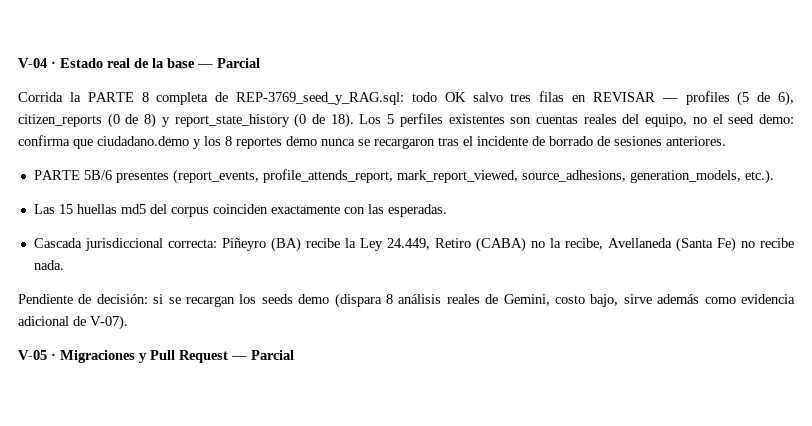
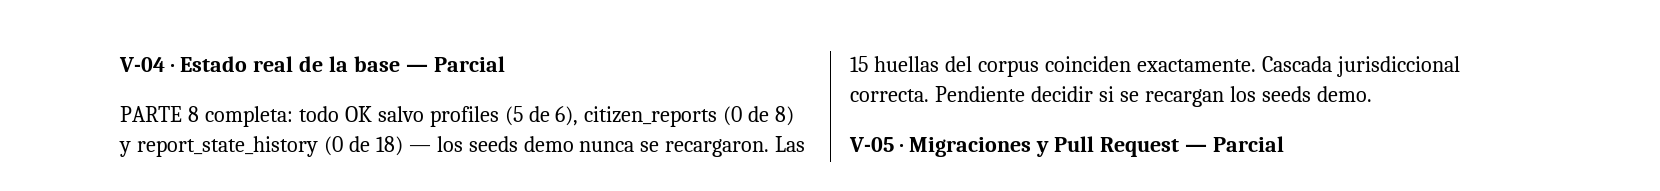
- Corrida la PARTE 8 completa de REP-3769_seed_y_RAG.sql: todo OK salvo tres filas en REVISAR — profiles (5 de 6), citizen_reports (0 de 8) y report_state_history (0 de 18). Los 5 perfiles existentes son cuentas reales del equipo, no el seed demo: confirma que ciudadano.demo y los 8 reportes demo nunca se recargaron tras el incidente de borrado de sesiones anteriores.
- PARTE 5B/6 presentes (report_events, profile_attends_report, mark_report_viewed, source_adhesions, generation_models, etc.).
- Las 15 huellas md5 del corpus coinciden exactamente con las esperadas.
- Cascada jurisdiccional correcta: Piñeyro (BA) recibe la Ley 24.449, Retiro (CABA) no la recibe, Avellaneda (Santa Fe) no recibe nada.
- Pendiente de decisión: si se recargan los seeds demo (dispara 8 análisis reales de Gemini, costo bajo, sirve además como evidencia adicional de V-07).
+ PARTE 8 completa: todo OK salvo profiles (5 de 6), citizen_reports (0 de 8) y report_state_history (0 de 18) — los seeds demo nunca se recargaron. Las 15 huellas del corpus coinciden exactamente. Cascada jurisdiccional correcta. Pendiente decidir si se recargan los seeds demo.

